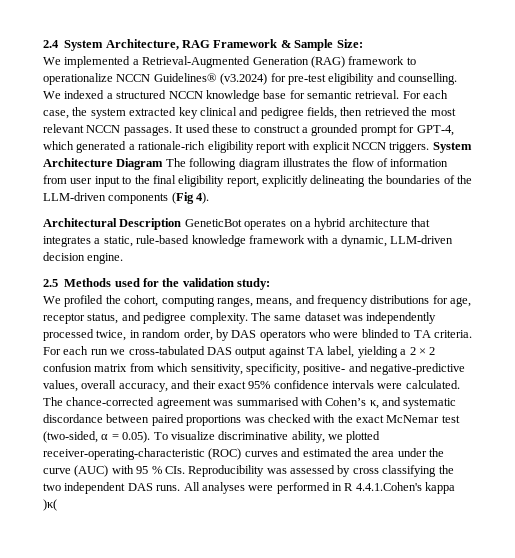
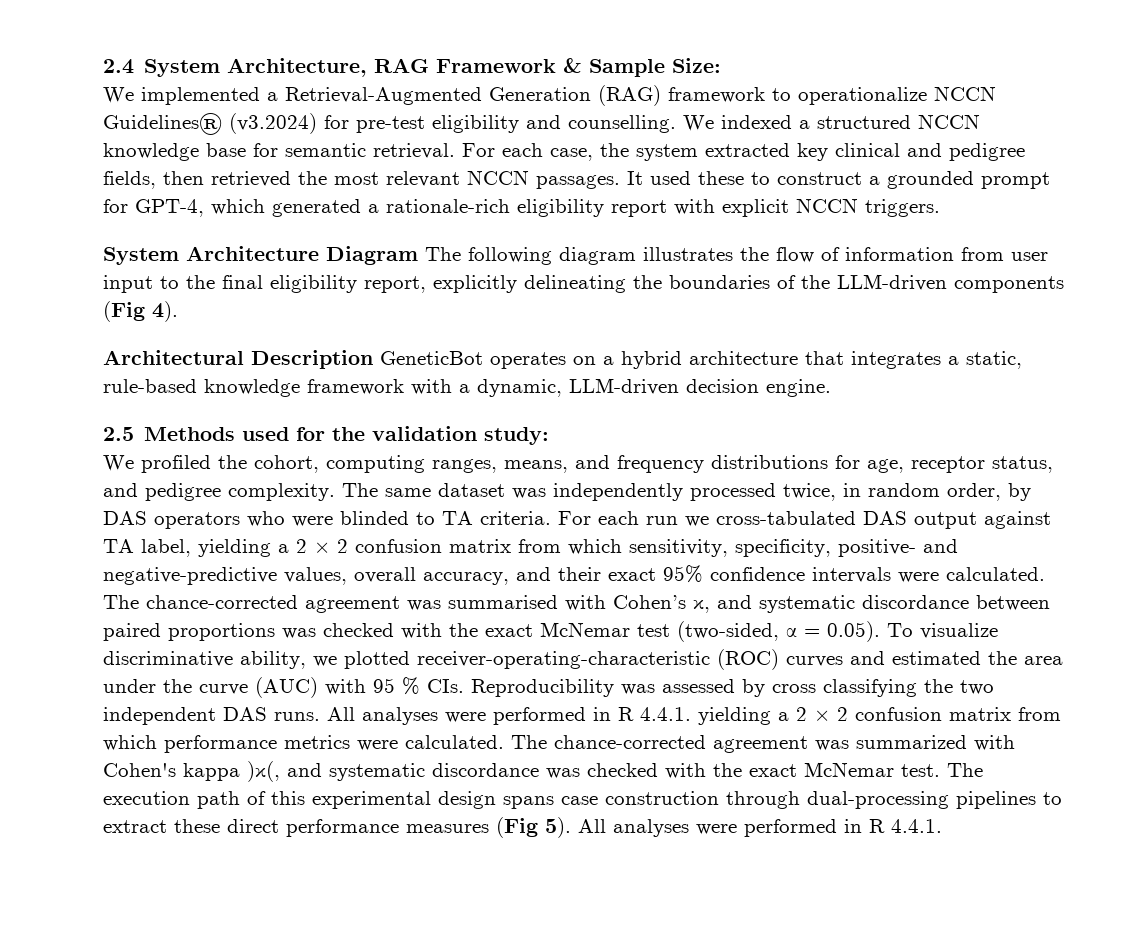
- It used these to construct a grounded prompt for GPT-4, which generated a rationale-rich eligibility report with explicit NCCN triggers. System Architecture Diagram The following diagram illustrates the flow of information from user input to the final eligibility report, explicitly delineating the boundaries of the LLM-driven components (Fig 4).
+ It used these to construct a grounded prompt for GPT-4, which generated a rationale-rich eligibility report with explicit NCCN triggers.
+ System Architecture Diagram The following diagram illustrates the flow of information from user input to the final eligibility report, explicitly delineating the boundaries of the LLM-driven components (Fig 4).
- All analyses were performed in R 4.4.1.Cohen's kappa )κ(
+ All analyses were performed in R 4.4.1. yielding a 2 × 2 confusion matrix from which performance metrics were calculated. The chance-corrected agreement was summarized with Cohen's kappa )κ(, and systematic discordance was checked with the exact McNemar test. The execution path of this experimental design spans case construction through dual-processing pipelines to extract these direct performance measures (Fig 5). All analyses were performed in R 4.4.1.

